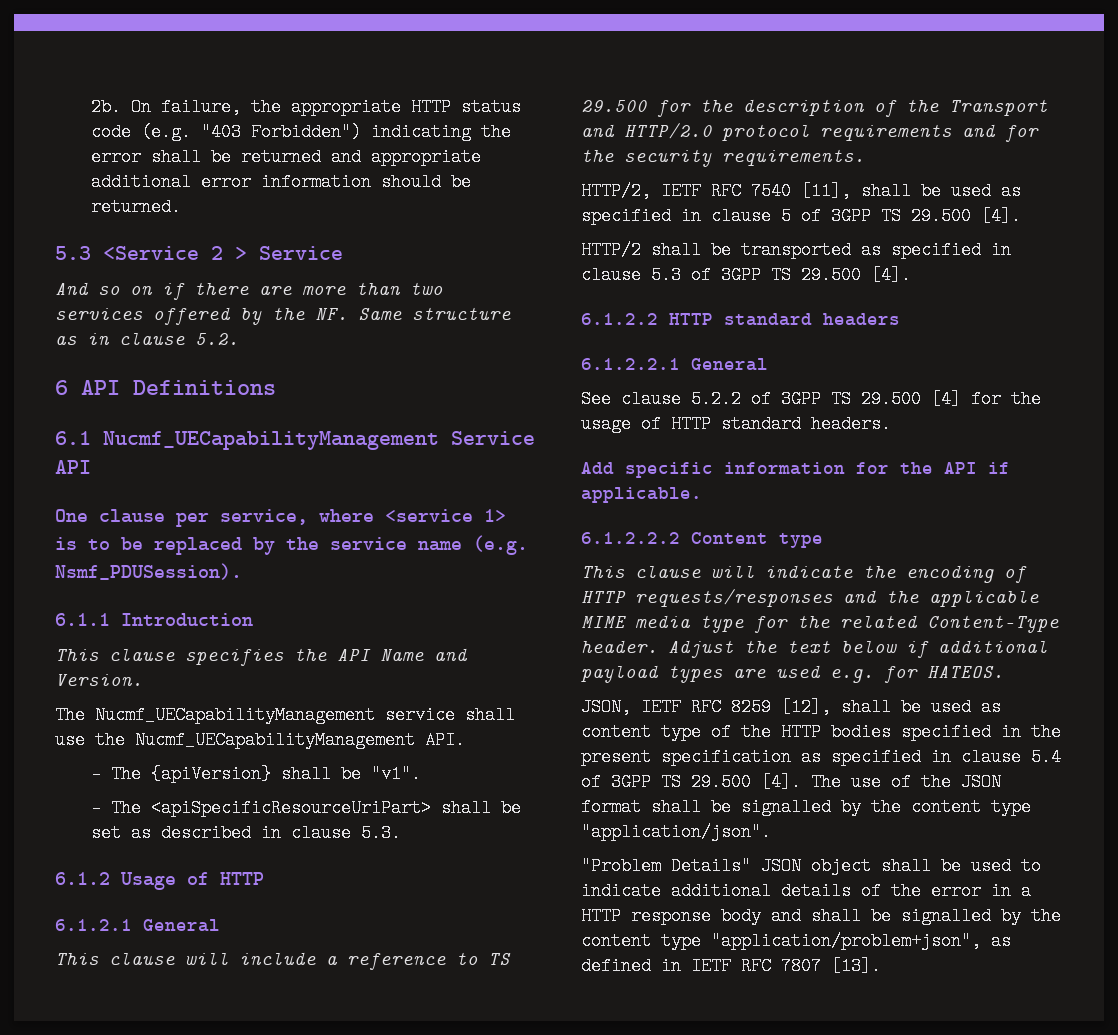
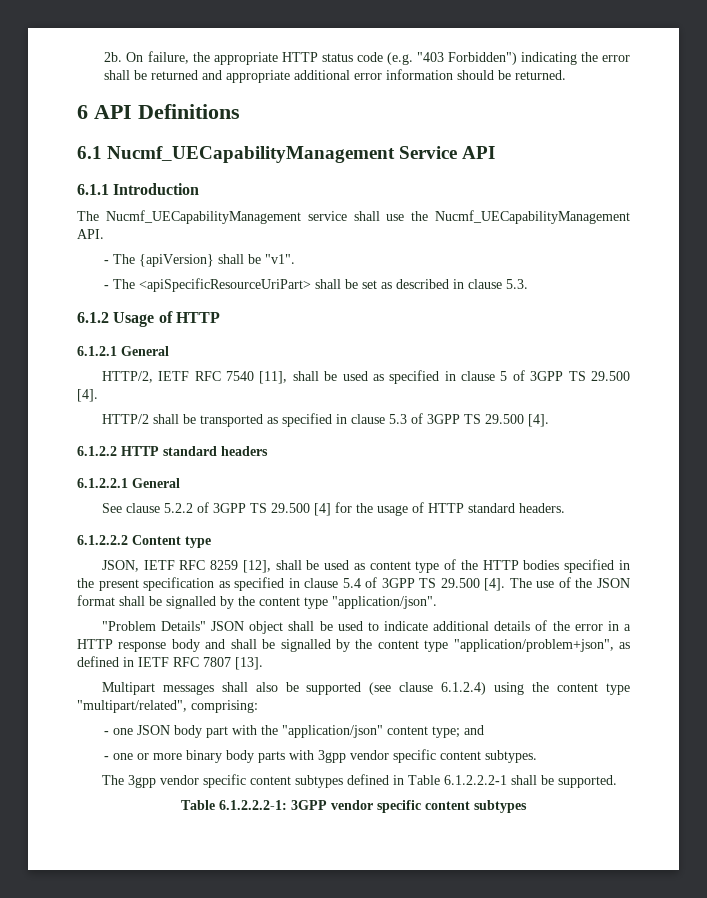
- 5.3 <Service 2 > Service
- And so on if there are more than two services offered by the NF. Same structure as in clause 5.2.
- One clause per service, where <service 1> is to be replaced by the service name (e.g. Nsmf_PDUSession).
  6.1.1 Introduction
- This clause specifies the API Name and Version.
- This clause will include a reference to TS 29.500 for the description of the Transport and HTTP/2.0 protocol requirements and for the security requirements.
- Add specific information for the API if applicable.
  6.1.2.2.2 Content type
- This clause will indicate the encoding of HTTP requests/responses and the applicable MIME media type for the related Content-Type header. Adjust the text below if additional payload types are used e.g. for HATEOS.
+ Multipart messages shall also be supported (see clause 6.1.2.4) using the content type "multipart/related", comprising:
+ - one JSON body part with the "application/json" content type; and
+ - one or more binary body parts with 3gpp vendor specific content subtypes.
+ The 3gpp vendor specific content subtypes defined in Table 6.1.2.2.2-1 shall be supported.
+ Table 6.1.2.2.2-1: 3GPP vendor specific content subtypes

